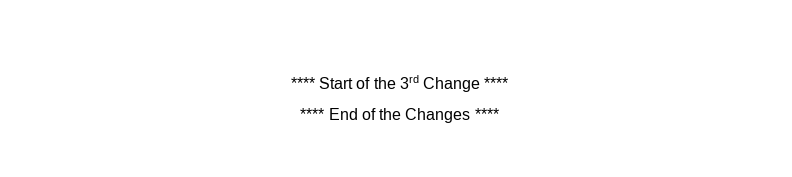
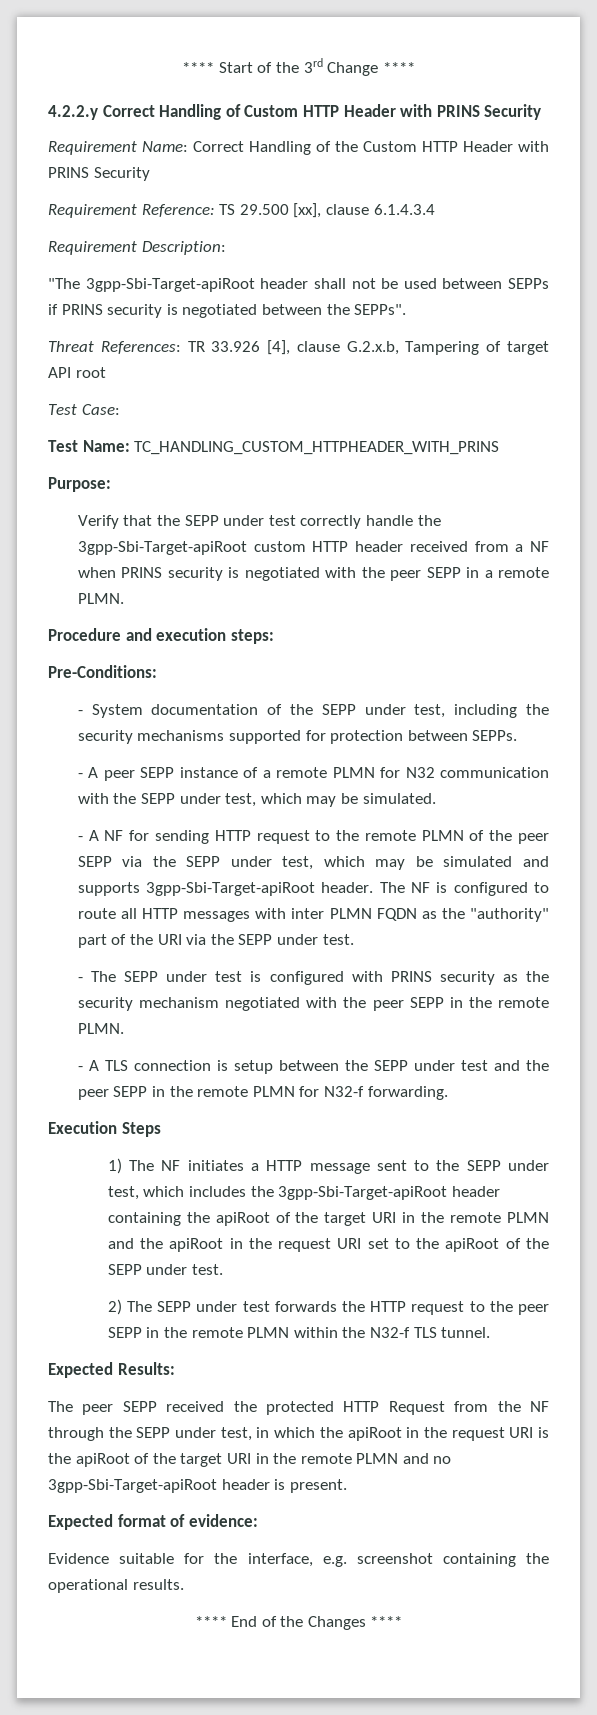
+ 4.2.2.y Correct Handling of Custom HTTP Header with PRINS Security
+ Requirement Name: Correct Handling of the Custom HTTP Header with PRINS Security
+ Requirement Reference: TS 29.500 [xx], clause 6.1.4.3.4
+ Requirement Description:
+ "The 3gpp-Sbi-Target-apiRoot header shall not be used between SEPPs if PRINS security is negotiated between the SEPPs".
+ Threat References: TR 33.926 [4], clause G.2.x.b, Tampering of target API root
+ Test Case:
+ Test Name: TC_HANDLING_CUSTOM_HTTPHEADER_WITH_PRINS
+ Purpose:
+ Verify that the SEPP under test correctly handle the 3gpp-Sbi-Target-apiRoot custom HTTP header received from a NF when PRINS security is negotiated with the peer SEPP in a remote PLMN.
+ Procedure and execution steps:
+ Pre-Conditions:
+ - System documentation of the SEPP under test, including the security mechanisms supported for protection between SEPPs.
+ - A peer SEPP instance of a remote PLMN for N32 communication with the SEPP under test, which may be simulated.
+ - A NF for sending HTTP request to the remote PLMN of the peer SEPP via the SEPP under test, which may be simulated and supports 3gpp-Sbi-Target-apiRoot header. The NF is configured to route all HTTP messages with inter PLMN FQDN as the "authority" part of the URI via the SEPP under test.
+ - The SEPP under test is configured with PRINS security as the security mechanism negotiated with the peer SEPP in the remote PLMN.
+ - A TLS connection is setup between the SEPP under test and the peer SEPP in the remote PLMN for N32-f forwarding.
+ Execution Steps
+ 1) The NF initiates a HTTP message sent to the SEPP under test, which includes the 3gpp-Sbi-Target-apiRoot header containing the apiRoot of the target URI in the remote PLMN and the apiRoot in the request URI set to the apiRoot of the SEPP under test.
+ 2) The SEPP under test forwards the HTTP request to the peer SEPP in the remote PLMN within the N32-f TLS tunnel.
+ Expected Results:
+ The peer SEPP received the protected HTTP Request from the NF through the SEPP under test, in which the apiRoot in the request URI is the apiRoot of the target URI in the remote PLMN and no 3gpp-Sbi-Target-apiRoot header is present.
+ Expected format of evidence:
+ Evidence suitable for the interface, e.g. screenshot containing the operational results.

